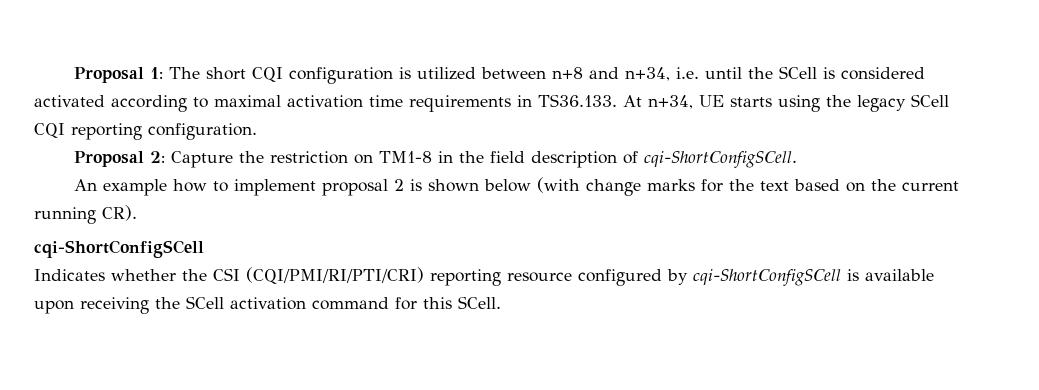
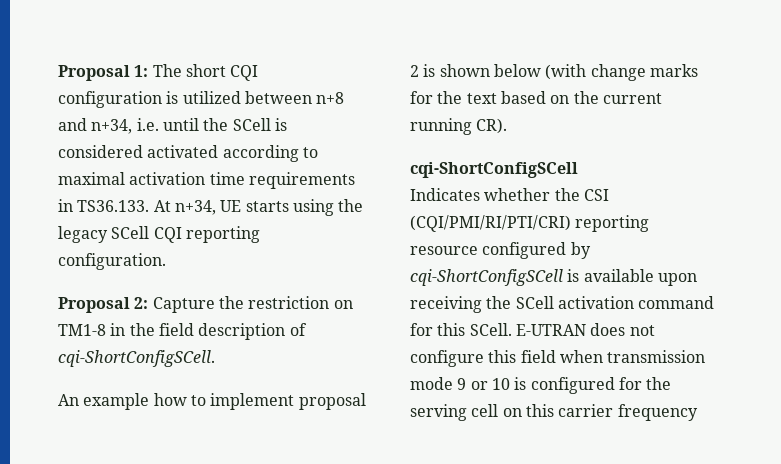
+ E-UTRAN does not configure this field when transmission mode 9 or 10 is configured for the serving cell on this carrier frequency

